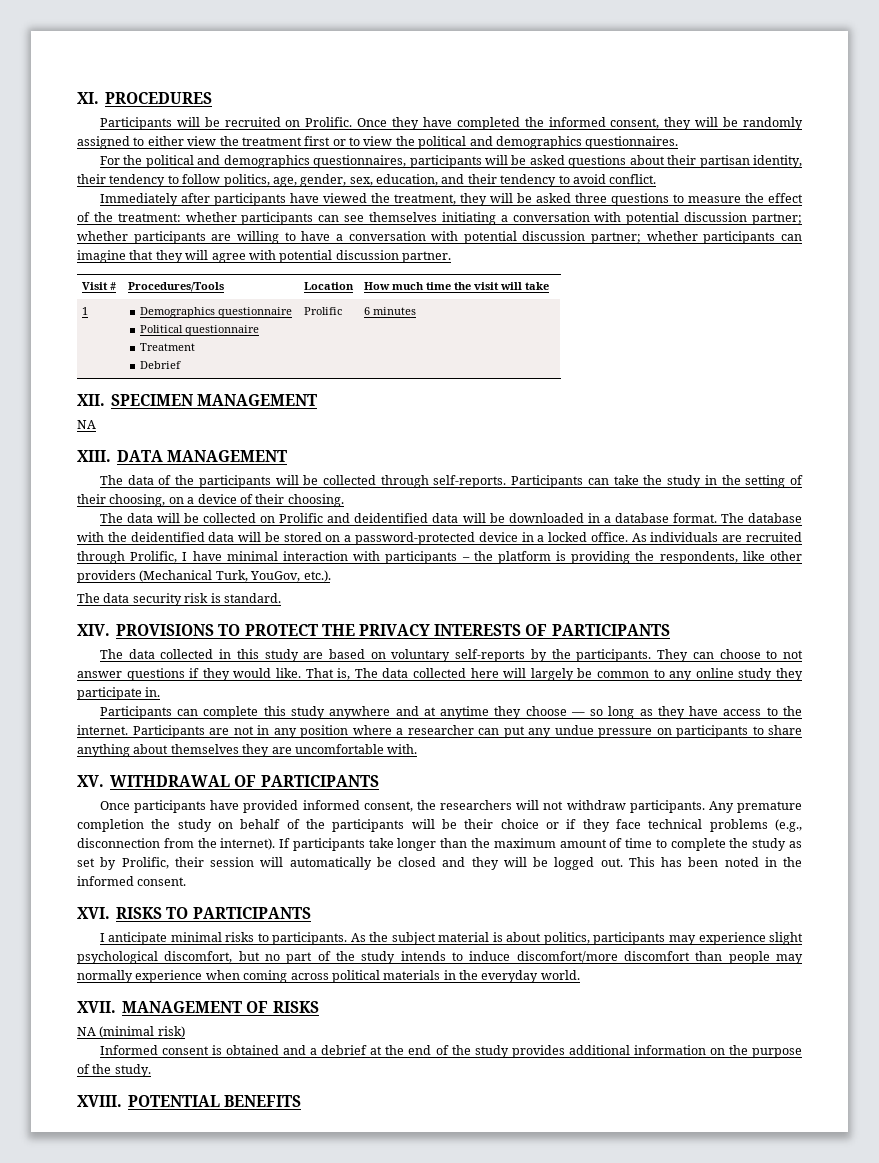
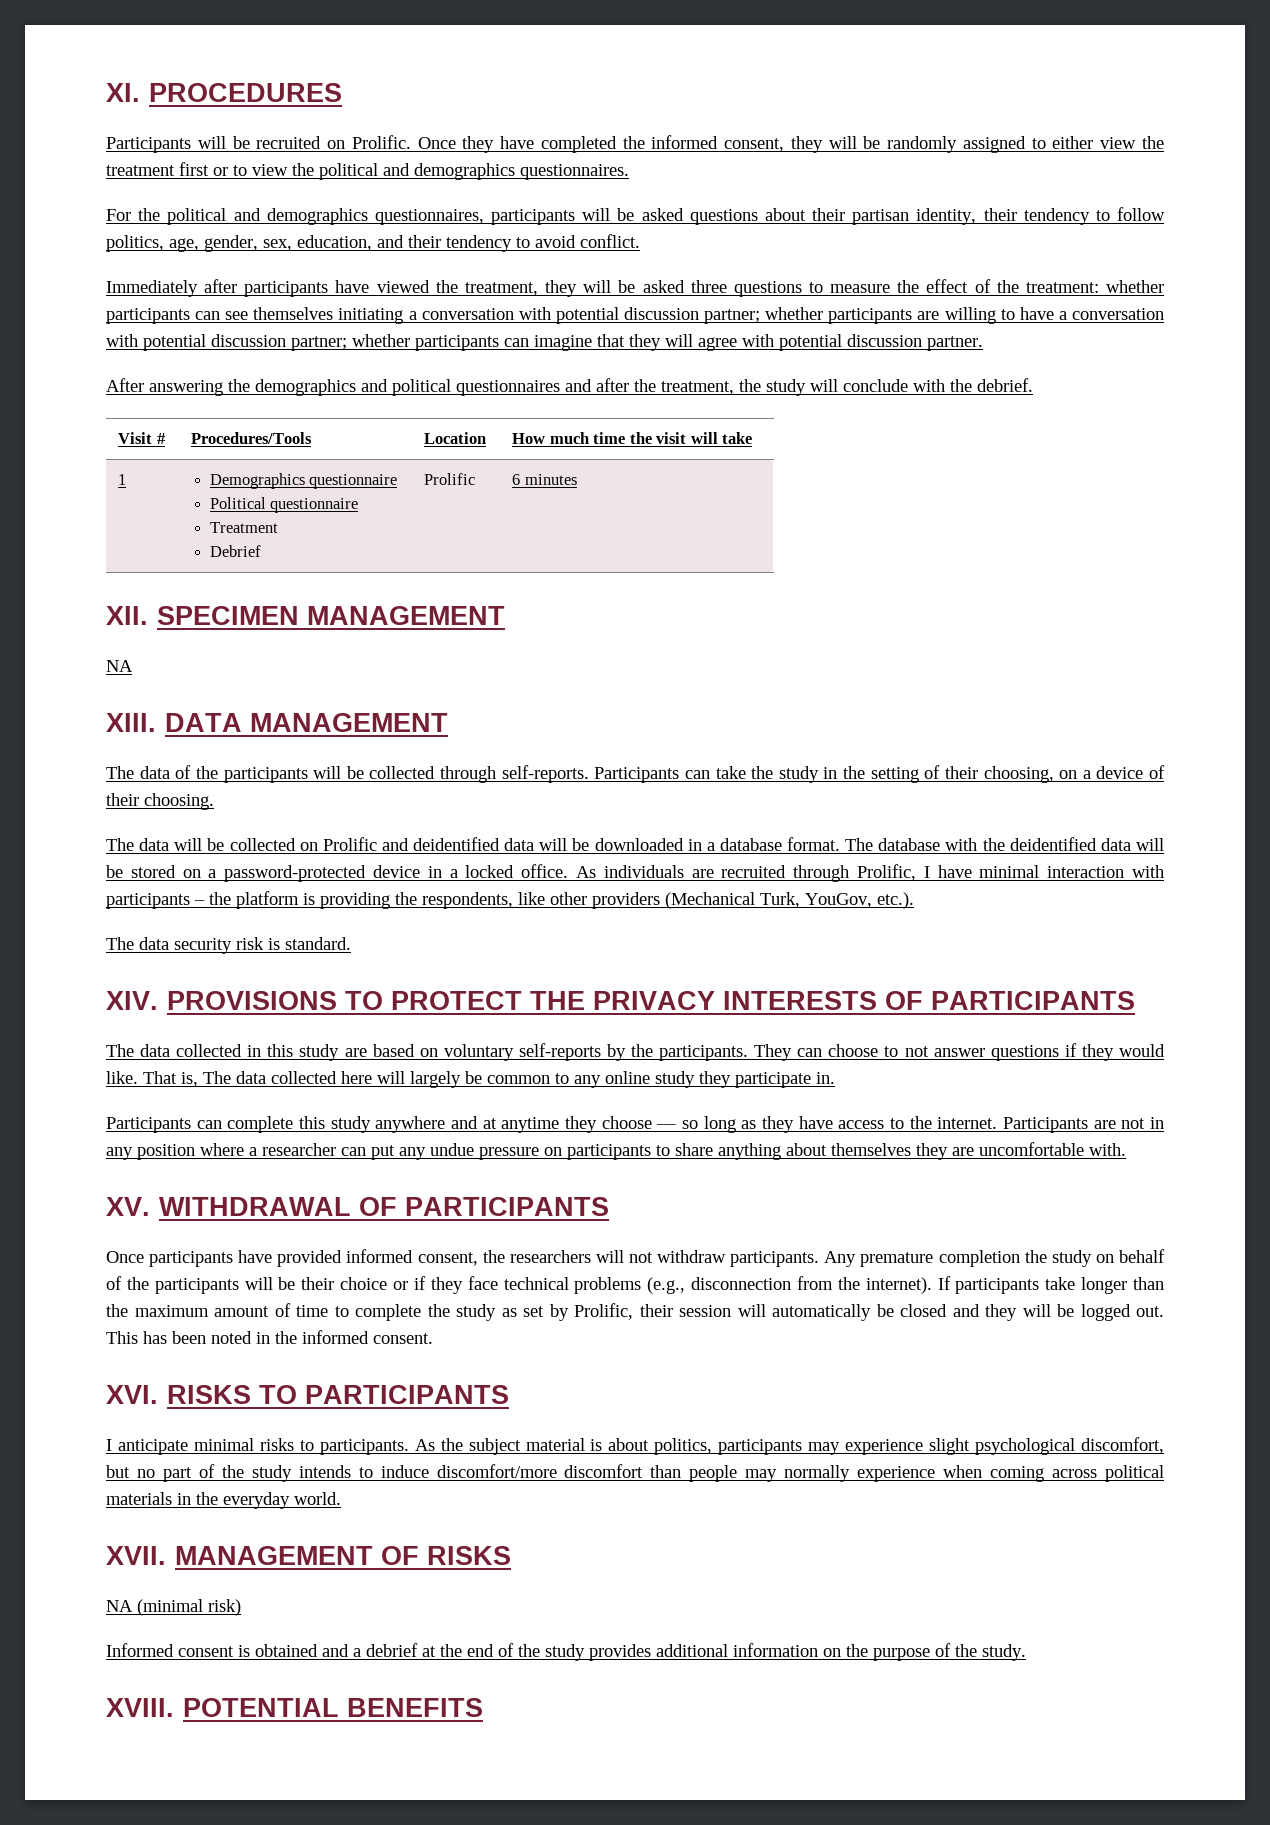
+ After answering the demographics and political questionnaires and after the treatment, the study will conclude with the debrief.

